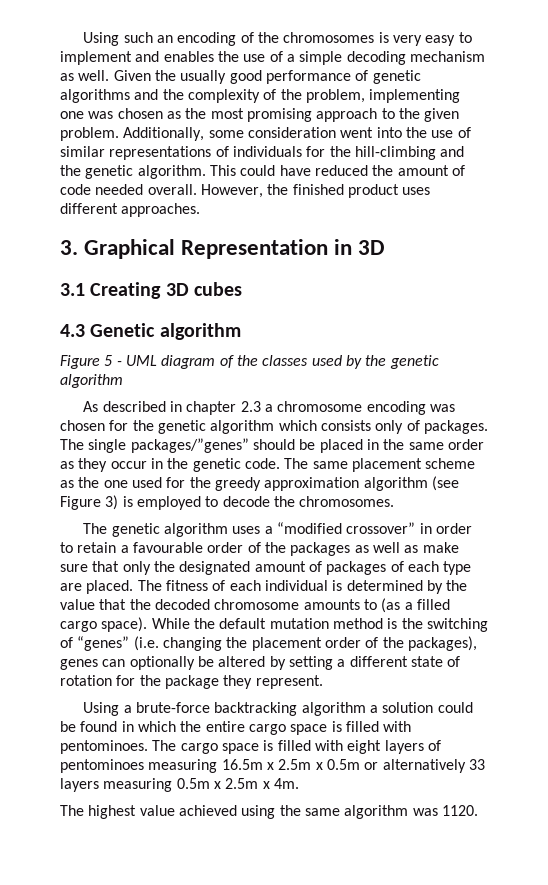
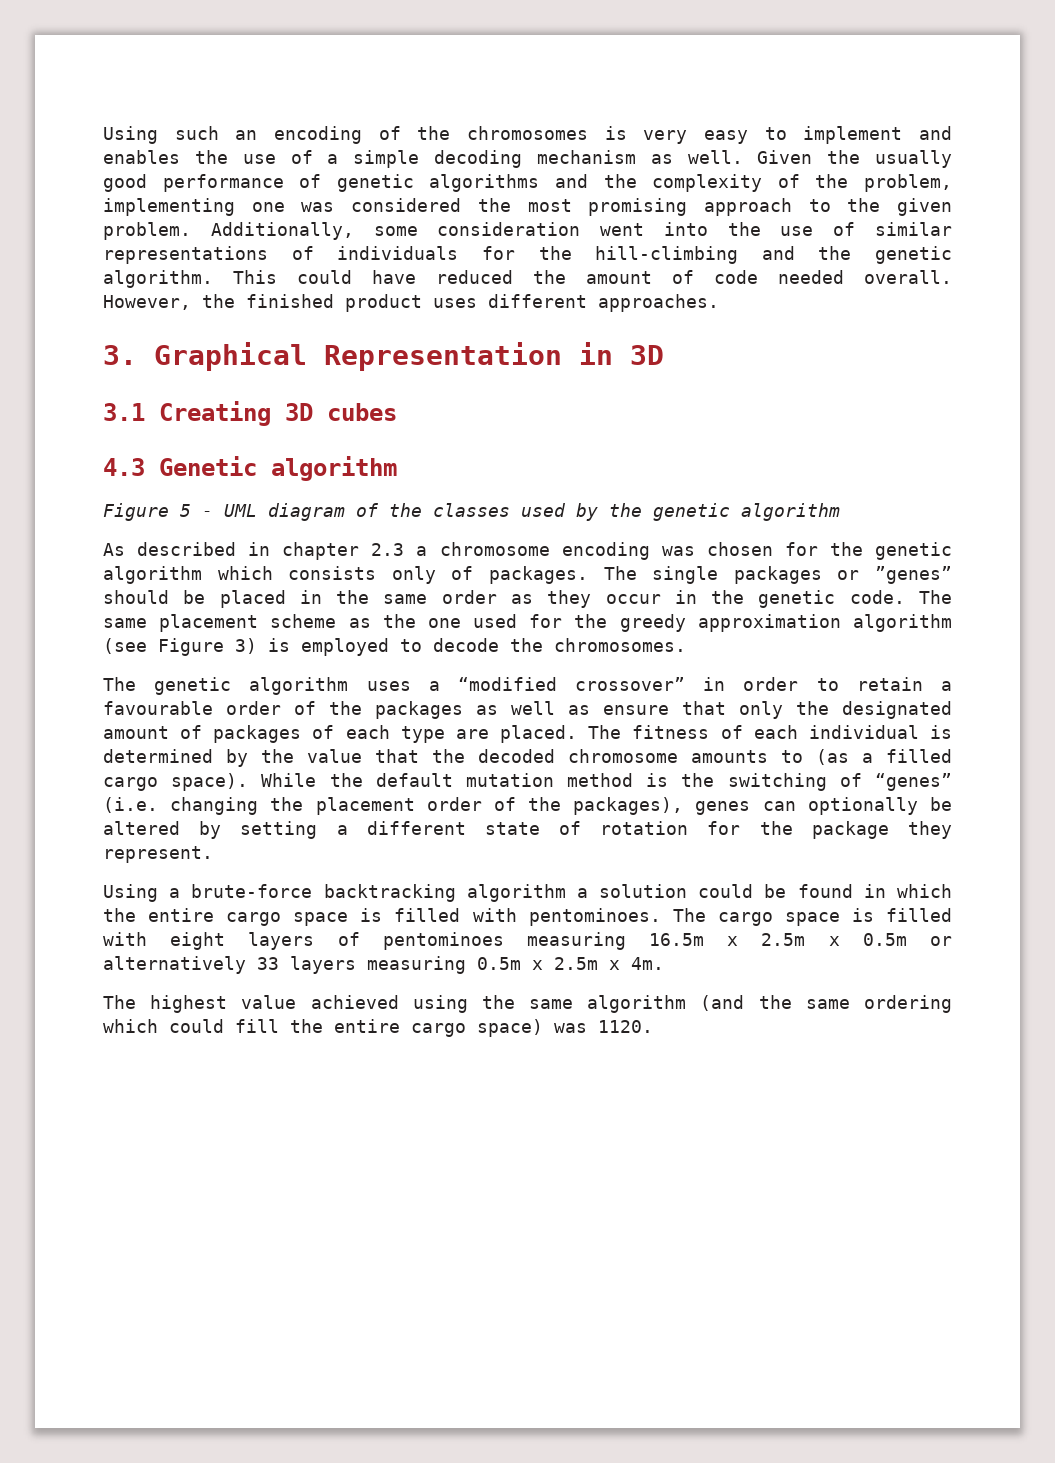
- Given the usually good performance of genetic algorithms and the complexity of the problem, implementing one was chosen as the most promising approach to the given problem.
+ Given the usually good performance of genetic algorithms and the complexity of the problem, implementing one was considered the most promising approach to the given problem.
- The single packages/”genes” should be placed in the same order as they occur in the genetic code.
+ The single packages or ”genes” should be placed in the same order as they occur in the genetic code.
- The genetic algorithm uses a “modified crossover” in order to retain a favourable order of the packages as well as make sure that only the designated amount of packages of each type are placed.
+ The genetic algorithm uses a “modified crossover” in order to retain a favourable order of the packages as well as ensure that only the designated amount of packages of each type are placed.
- The highest value achieved using the same algorithm was 1120.
+ The highest value achieved using the same algorithm (and the same ordering which could fill the entire cargo space) was 1120.

